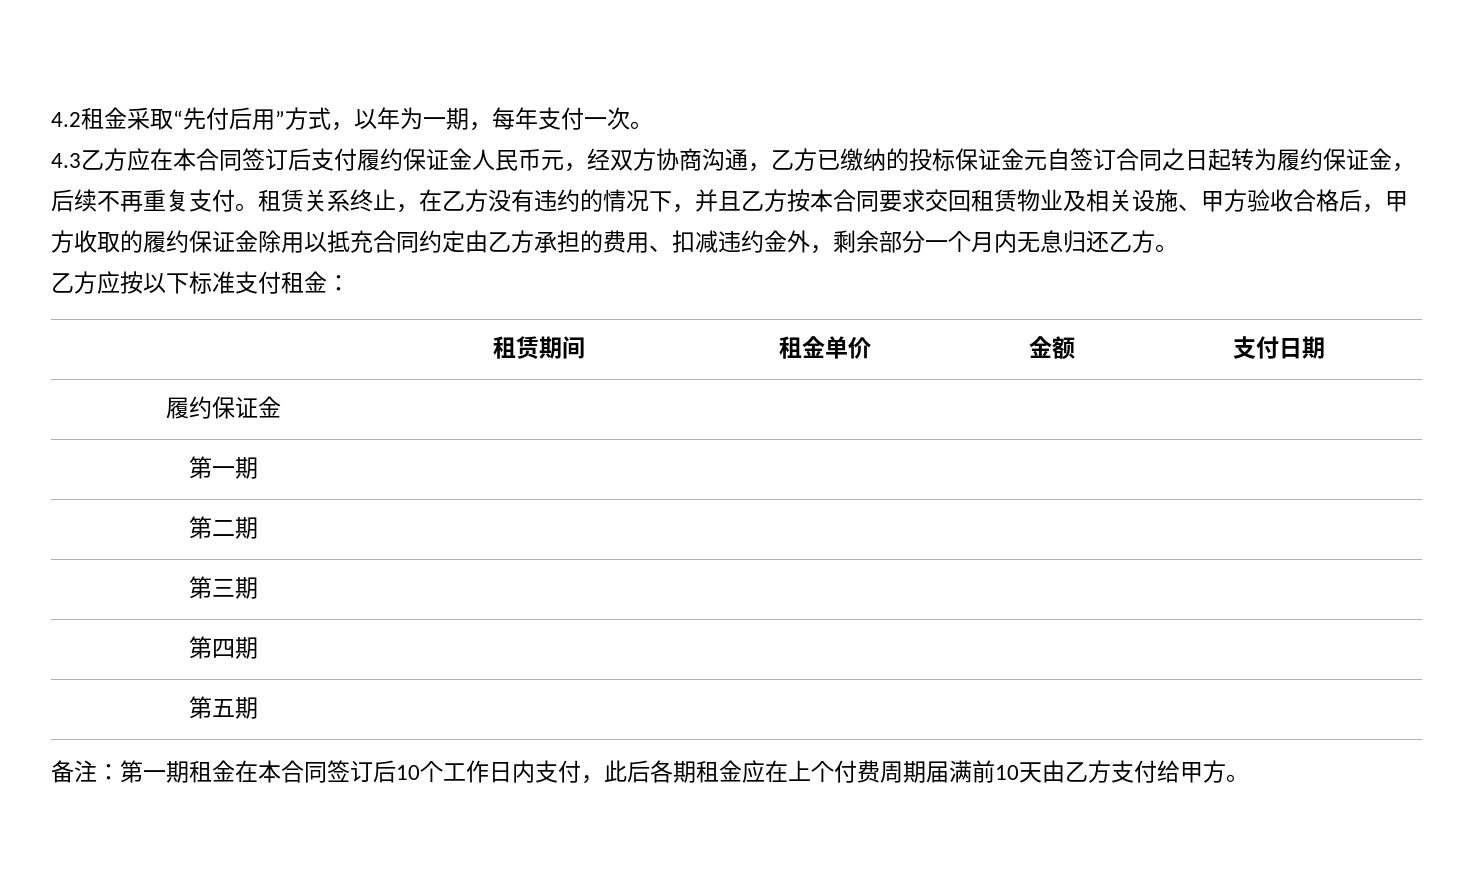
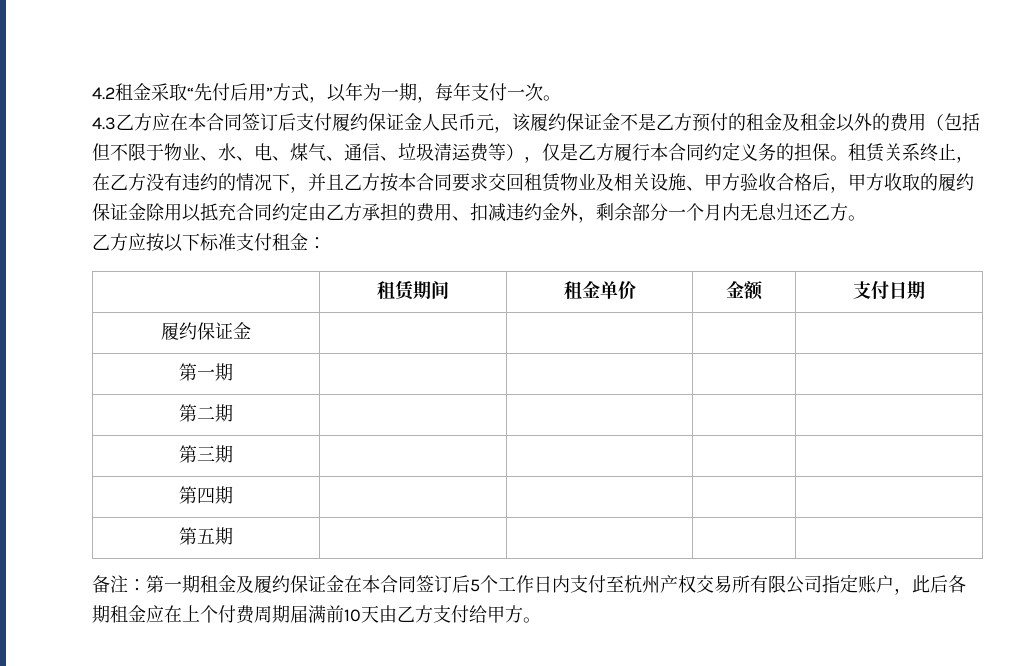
- 4.3乙方应在本合同签订后支付履约保证金人民币元，经双方协商沟通，乙方已缴纳的投标保证金元自签订合同之日起转为履约保证金，后续不再重复支付。
+ 4.3乙方应在本合同签订后支付履约保证金人民币元，该履约保证金不是乙方预付的租金及租金以外的费用（包括但不限于物业、水、电、煤气、通信、垃圾清运费等），仅是乙方履行本合同约定义务的担保。
- 备注：第一期租金在本合同签订后10个工作日内支付，此后各期租金应在上个付费周期届满前10天由乙方支付给甲方。
+ 备注：第一期租金及履约保证金在本合同签订后5个工作日内支付至杭州产权交易所有限公司指定账户，此后各期租金应在上个付费周期届满前10天由乙方支付给甲方。

